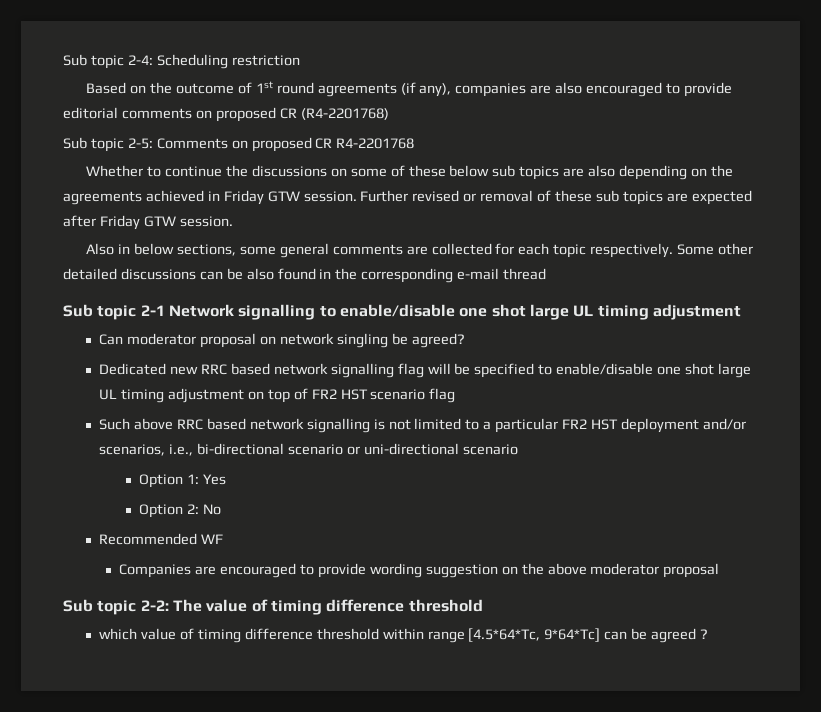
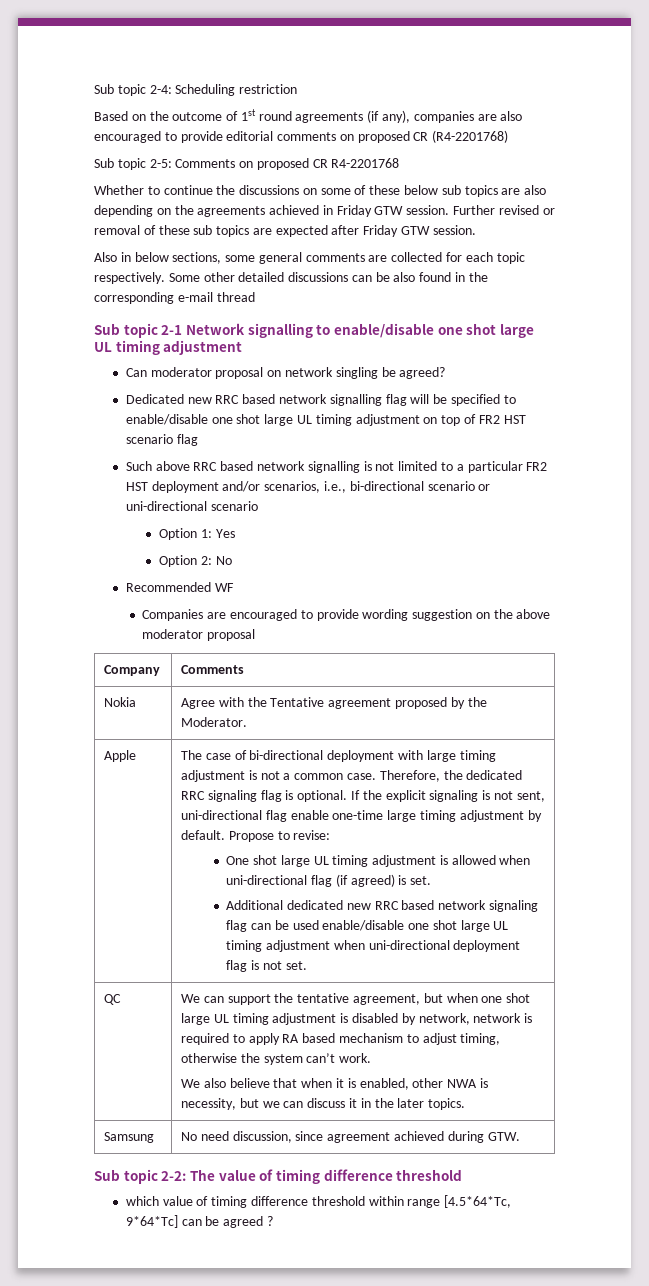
+ Company | Comments
+ Nokia | Agree with the Tentative agreement proposed by the Moderator.
+ Apple | The case of bi-directional deployment with large timing adjustment is not a common case. Therefore, the dedicated RRC signaling flag is optional. If the explicit signaling is not sent, uni-directional flag enable one-time large timing adjustment by default. Propose to revise:
+ One shot large UL timing adjustment is allowed when uni-directional flag (if agreed) is set.
+ Additional dedicated new RRC based network signaling flag can be used enable/disable one shot large UL timing adjustment when uni-directional deployment flag is not set.
+ QC | We can support the tentative agreement, but when one shot large UL timing adjustment is disabled by network, network is required to apply RA based mechanism to adjust timing, otherwise the system can’t work.
+ We also believe that when it is enabled, other NWA is necessity, but we can discuss it in the later topics.
+ Samsung | No need discussion, since agreement achieved during GTW.

